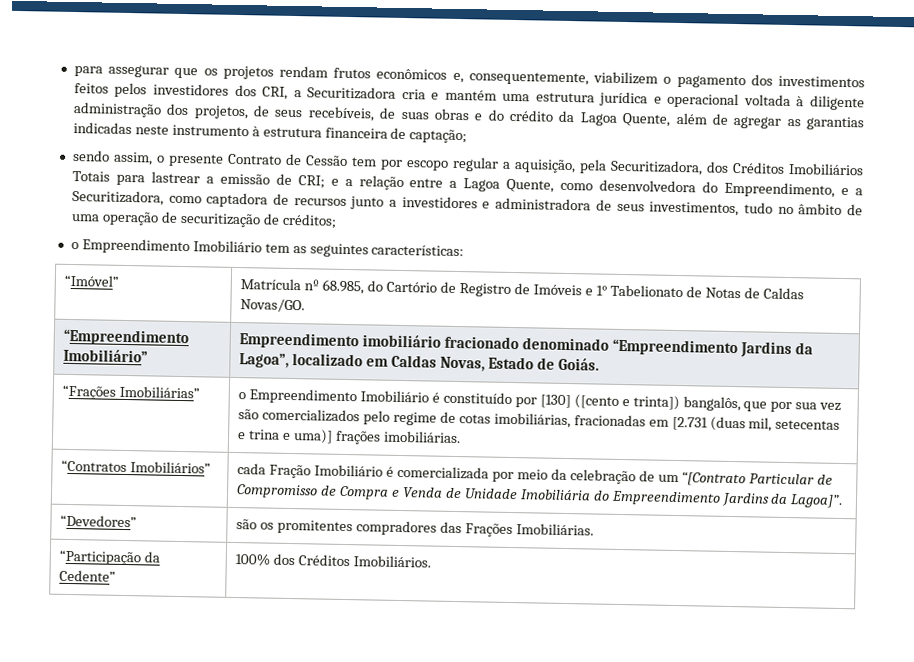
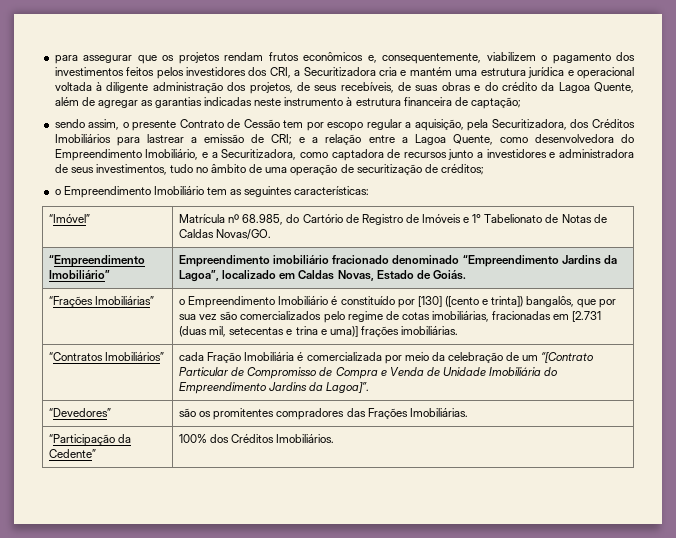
- sendo assim, o presente Contrato de Cessão tem por escopo regular a aquisição, pela Securitizadora, dos Créditos Imobiliários Totais para lastrear a emissão de CRI; e a relação entre a Lagoa Quente, como desenvolvedora do Empreendimento, e a Securitizadora, como captadora de recursos junto a investidores e administradora de seus investimentos, tudo no âmbito de uma operação de securitização de créditos;
+ sendo assim, o presente Contrato de Cessão tem por escopo regular a aquisição, pela Securitizadora, dos Créditos Imobiliários para lastrear a emissão de CRI; e a relação entre a Lagoa Quente, como desenvolvedora do Empreendimento Imobiliário, e a Securitizadora, como captadora de recursos junto a investidores e administradora de seus investimentos, tudo no âmbito de uma operação de securitização de créditos;
- “Contratos Imobiliários” | cada Fração Imobiliário é comercializada por meio da celebração de um “[Contrato Particular de Compromisso de Compra e Venda de Unidade Imobiliária do Empreendimento Jardins da Lagoa]”.
+ “Contratos Imobiliários” | cada Fração Imobiliária é comercializada por meio da celebração de um “[Contrato Particular de Compromisso de Compra e Venda de Unidade Imobiliária do Empreendimento Jardins da Lagoa]”.

